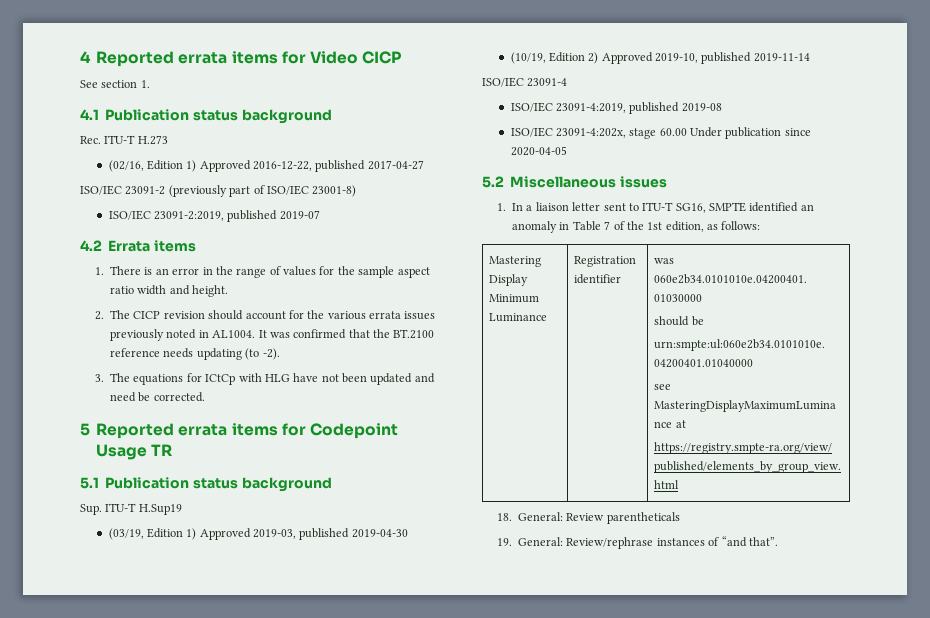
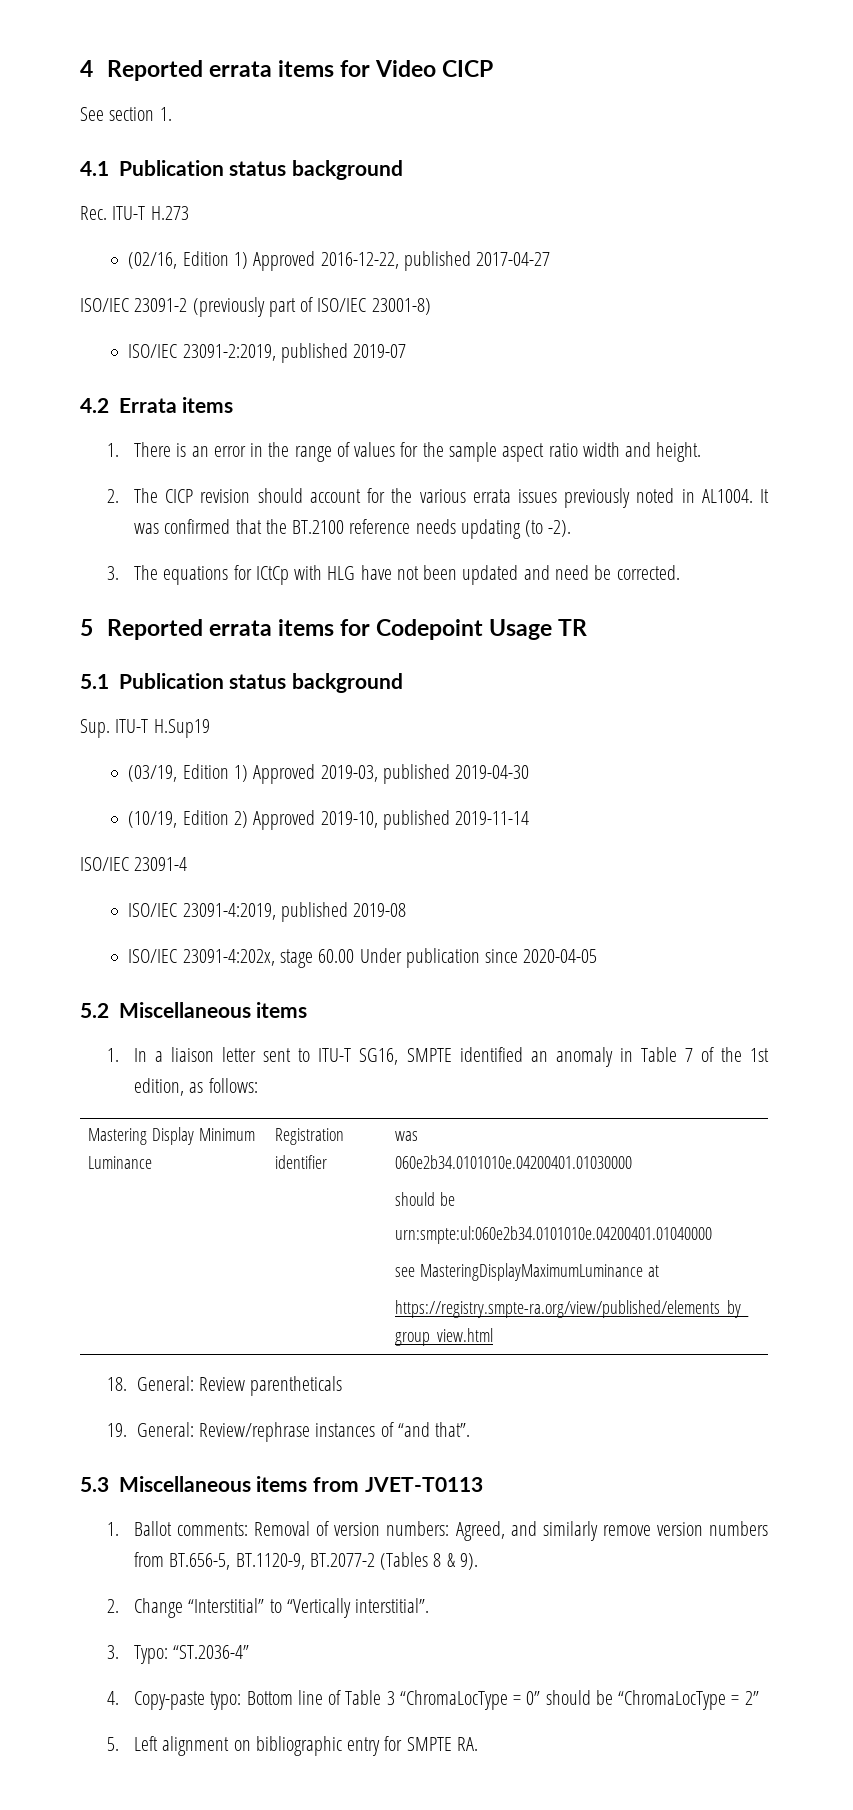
- 5.2 Miscellaneous issues
+ 5.2 Miscellaneous items
+ 5.3 Miscellaneous items from JVET-T0113
+ 1. Ballot comments: Removal of version numbers: Agreed, and similarly remove version numbers from BT.656-5, BT.1120-9, BT.2077-2 (Tables 8 & 9).
+ 2. Change “Interstitial” to “Vertically interstitial”.
+ 3. Typo: “ST.2036-4”
+ 4. Copy-paste typo: Bottom line of Table 3 “ChromaLocType = 0” should be “ChromaLocType = 2”
+ 5. Left alignment on bibliographic entry for SMPTE RA.

